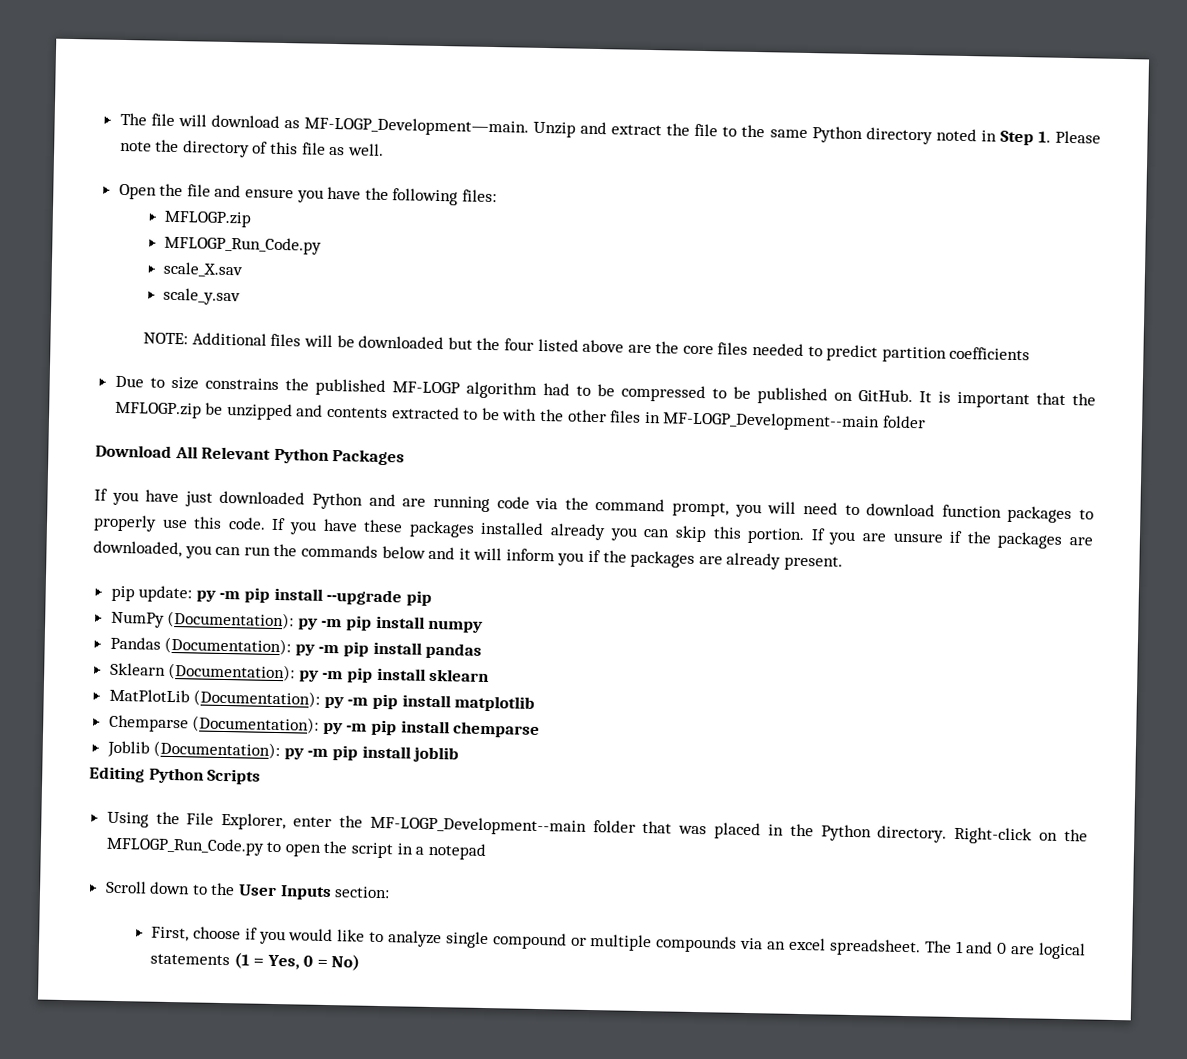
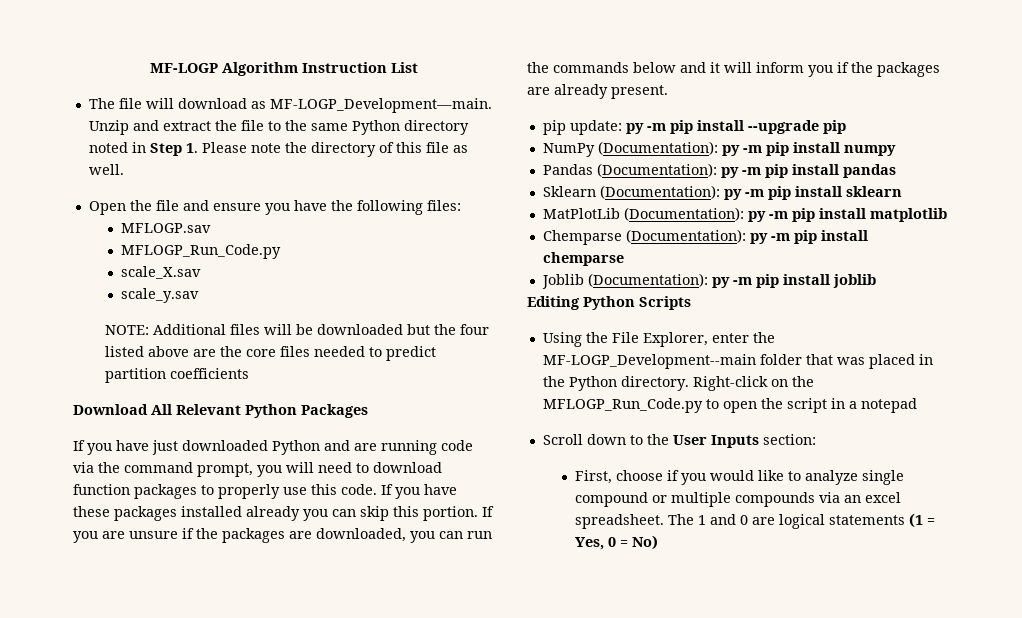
+ MF-LOGP Algorithm Instruction List
  Open the file and ensure you have the following files:
- MFLOGP.zip
+ MFLOGP.sav
- Due to size constrains the published MF-LOGP algorithm had to be compressed to be published on GitHub. It is important that the MFLOGP.zip be unzipped and contents extracted to be with the other files in MF-LOGP_Development--main folder

